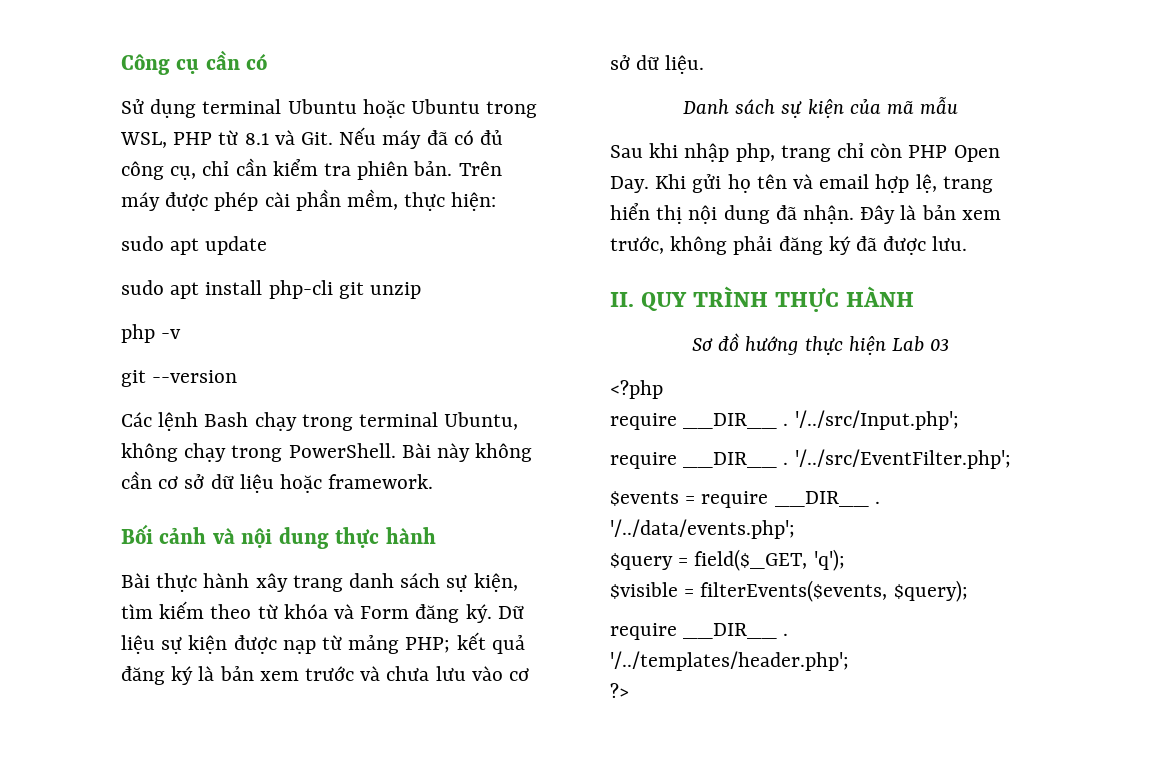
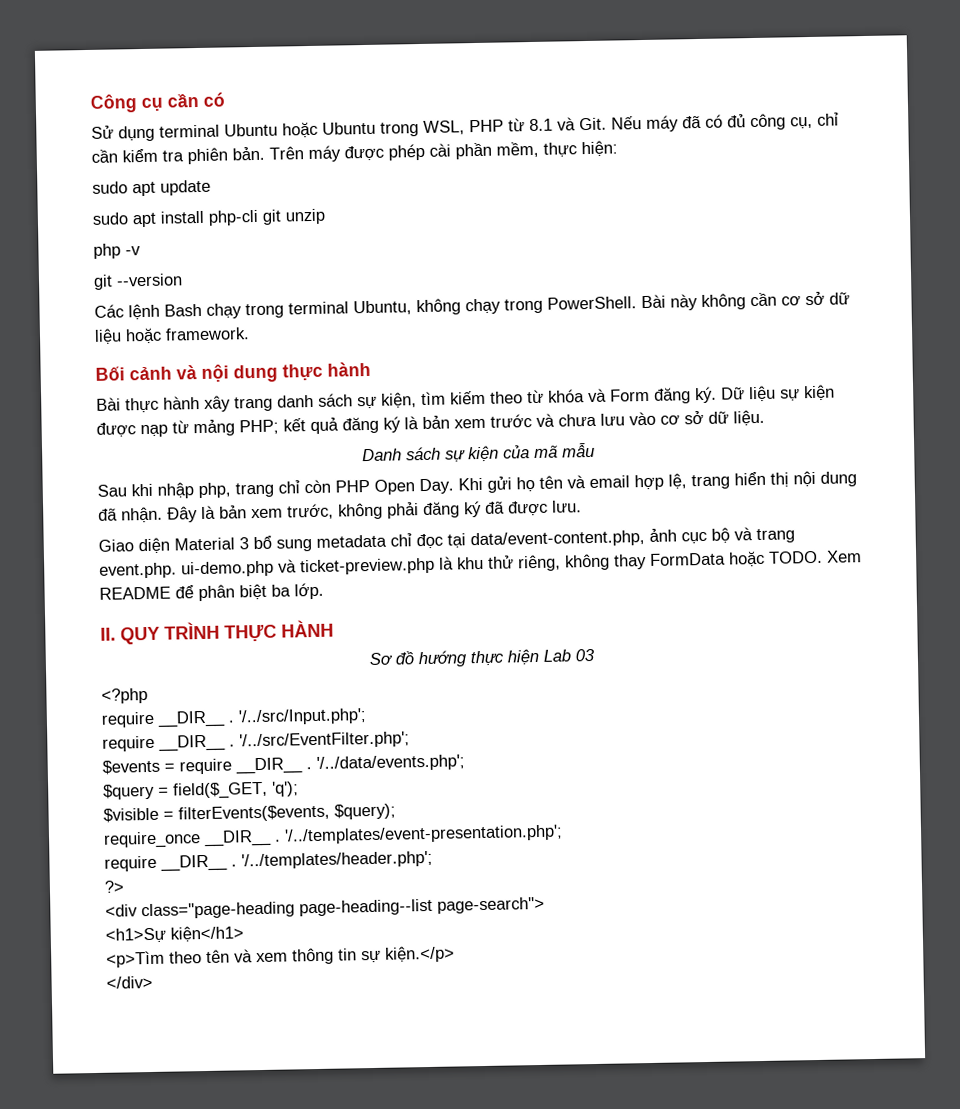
+ Giao diện Material 3 bổ sung metadata chỉ đọc tại data/event-content.php, ảnh cục bộ và trang event.php. ui-demo.php và ticket-preview.php là khu thử riêng, không thay FormData hoặc TODO. Xem README để phân biệt ba lớp.
+ require_once __DIR__ . '/../templates/event-presentation.php';
+ <div class="page-heading page-heading--list page-search">
+ <h1>Sự kiện</h1>
+ <p>Tìm theo tên và xem thông tin sự kiện.</p>
+ </div>

